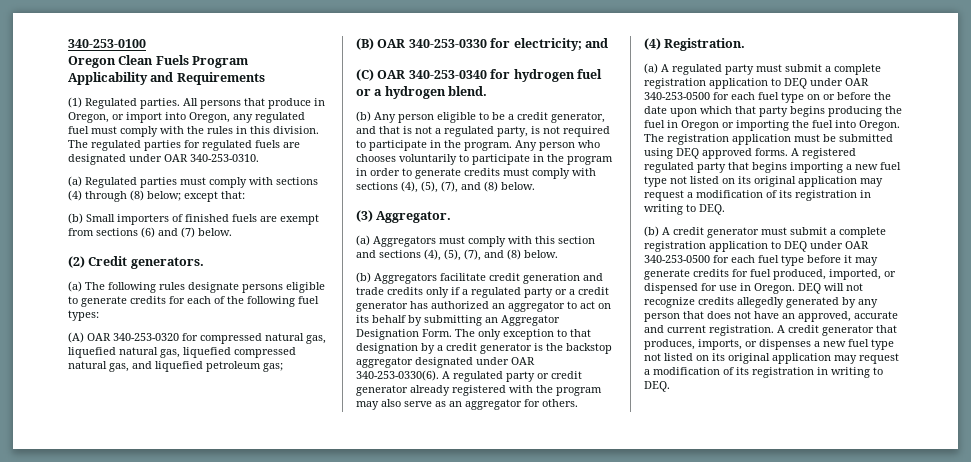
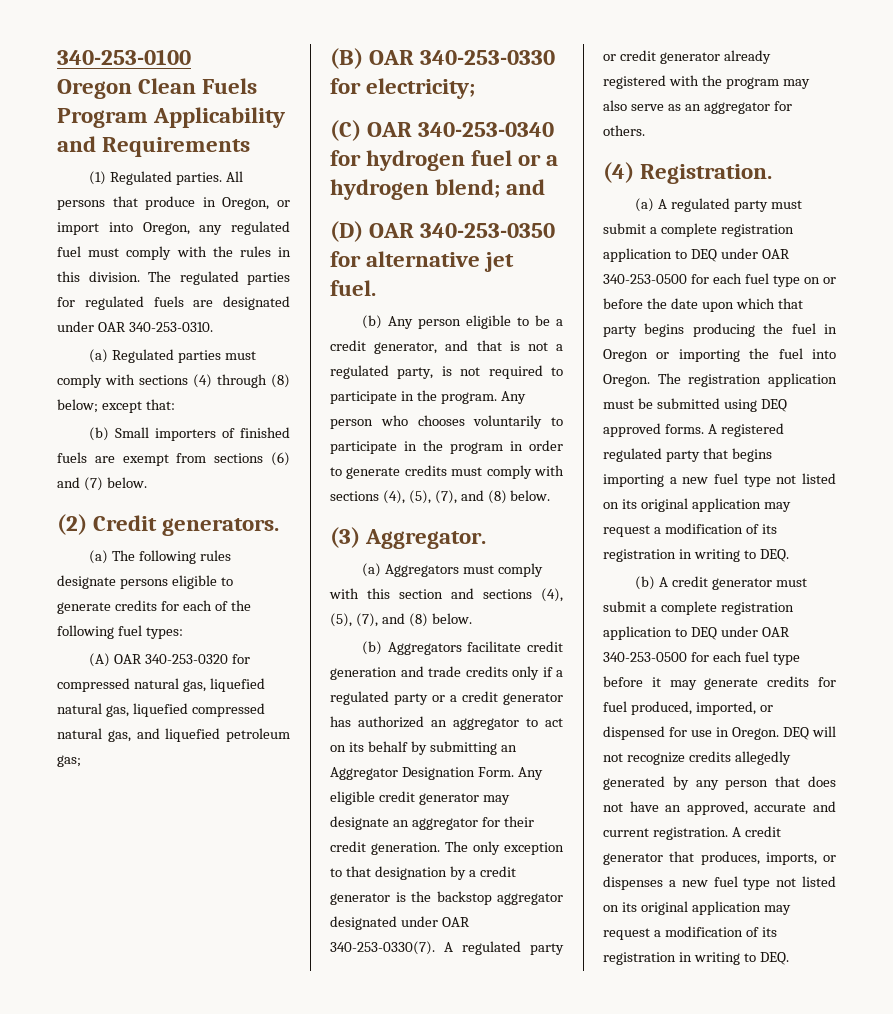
- (B) OAR 340-253-0330 for electricity; and
+ (B) OAR 340-253-0330 for electricity;
- (C) OAR 340-253-0340 for hydrogen fuel or a hydrogen blend.
+ (C) OAR 340-253-0340 for hydrogen fuel or a hydrogen blend; and
+ (D) OAR 340-253-0350 for alternative jet fuel.
+ Any eligible credit generator may designate an aggregator for their credit generation.
- The only exception to that designation by a credit generator is the backstop aggregator designated under OAR 340-253-0330(6).
+ The only exception to that designation by a credit generator is the backstop aggregator designated under OAR 340-253-0330(7).

